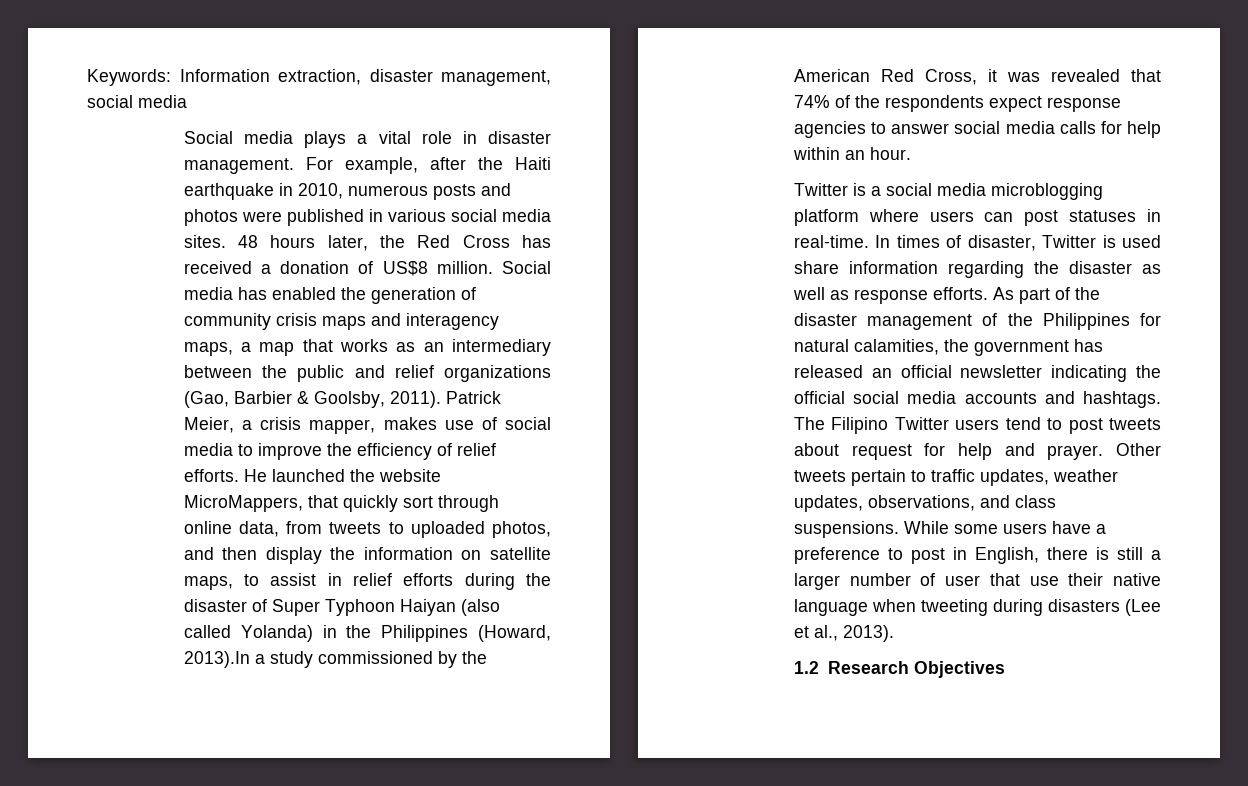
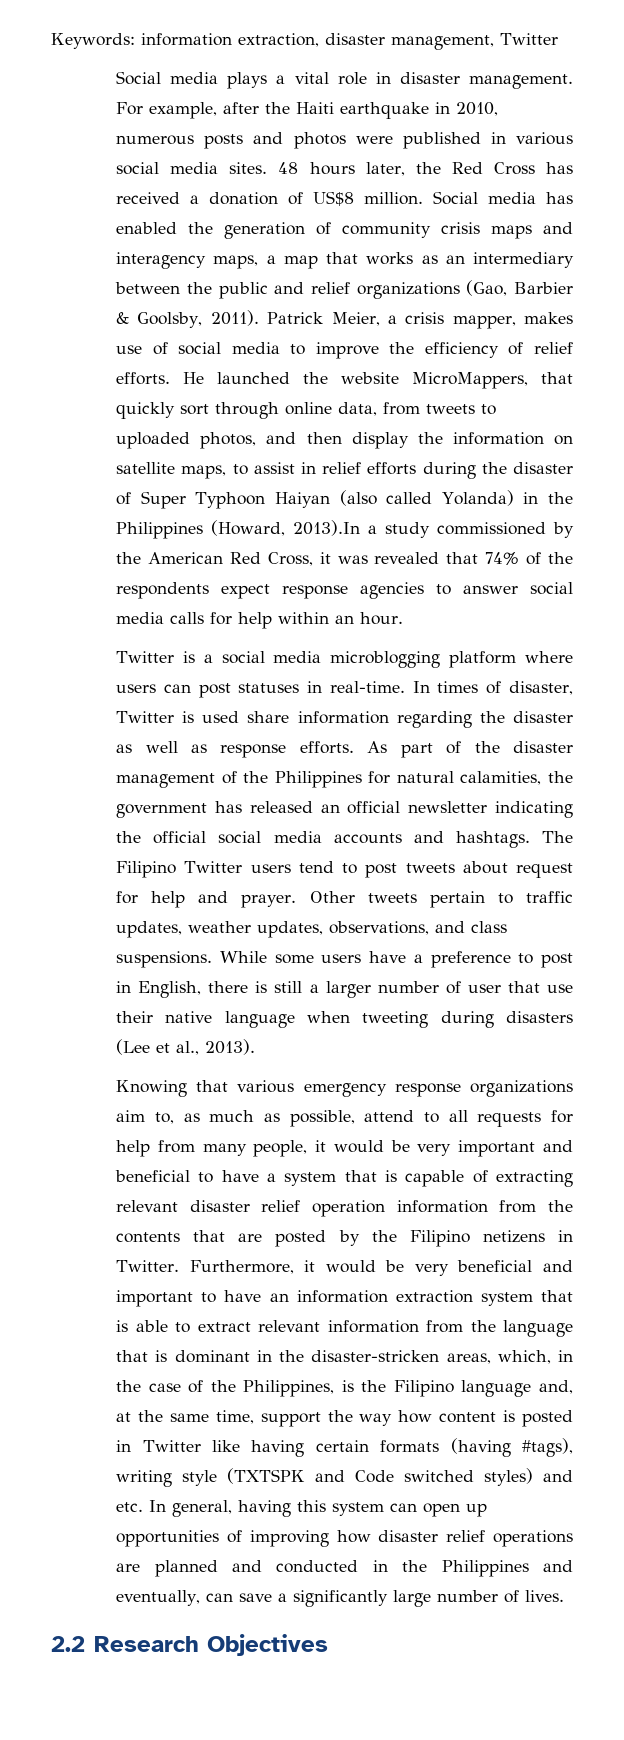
- Keywords: Information extraction, disaster management, social media
+ Keywords: information extraction, disaster management, Twitter
- 1.2 Research Objectives
+ Knowing that various emergency response organizations aim to, as much as possible, attend to all requests for help from many people, it would be very important and beneficial to have a system that is capable of extracting relevant disaster relief operation information from the contents that are posted by the Filipino netizens in Twitter. Furthermore, it would be very beneficial and important to have an information extraction system that is able to extract relevant information from the language that is dominant in the disaster-stricken areas, which, in the case of the Philippines, is the Filipino language and, at the same time, support the way how content is posted in Twitter like having certain formats (having #tags), writing style (TXTSPK and Code switched styles) and etc. In general, having this system can open up opportunities of improving how disaster relief operations are planned and conducted in the Philippines and eventually, can save a significantly large number of lives.
+ 2.2 Research Objectives

